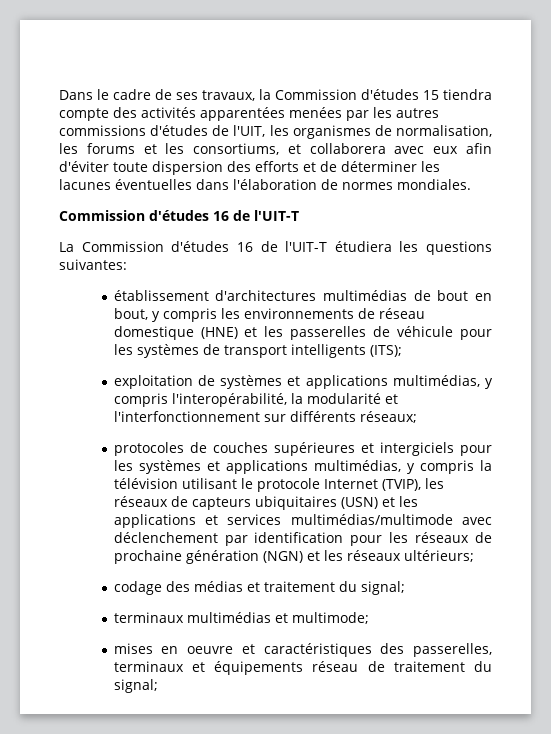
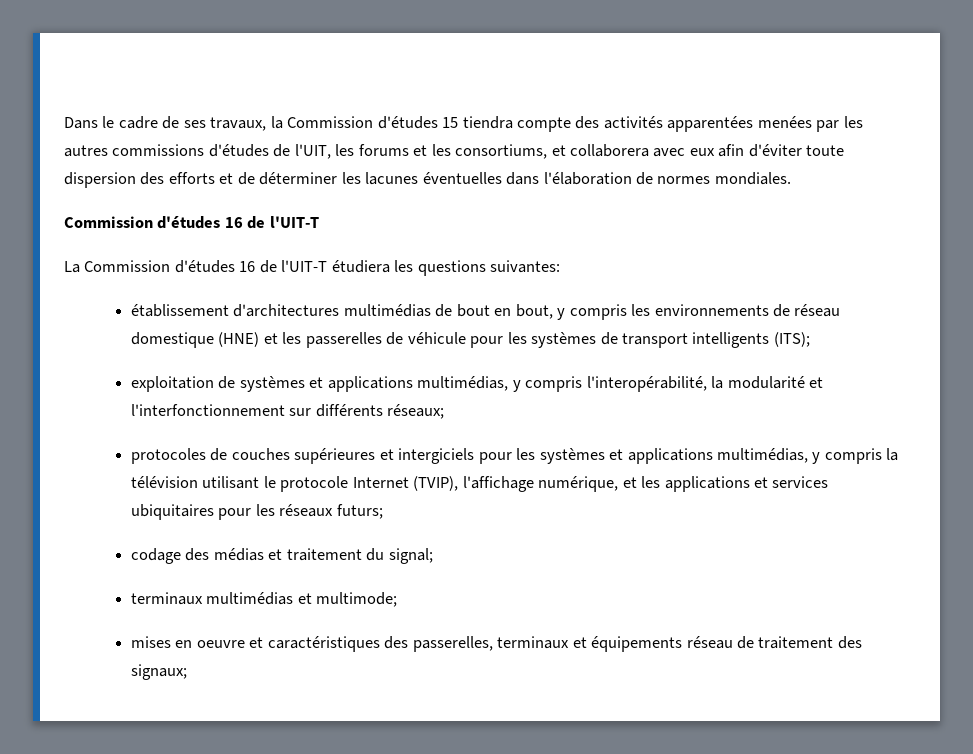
- Dans le cadre de ses travaux, la Commission d'études 15 tiendra compte des activités apparentées menées par les autres commissions d'études de l'UIT, les organismes de normalisation, les forums et les consortiums, et collaborera avec eux afin d'éviter toute dispersion des efforts et de déterminer les lacunes éventuelles dans l'élaboration de normes mondiales.
+ Dans le cadre de ses travaux, la Commission d'études 15 tiendra compte des activités apparentées menées par les autres commissions d'études de l'UIT, les forums et les consortiums, et collaborera avec eux afin d'éviter toute dispersion des efforts et de déterminer les lacunes éventuelles dans l'élaboration de normes mondiales.
- protocoles de couches supérieures et intergiciels pour les systèmes et applications multimédias, y compris la télévision utilisant le protocole Internet (TVIP), les réseaux de capteurs ubiquitaires (USN) et les applications et services multimédias/multimode avec déclenchement par identification pour les réseaux de prochaine génération (NGN) et les réseaux ultérieurs;
+ protocoles de couches supérieures et intergiciels pour les systèmes et applications multimédias, y compris la télévision utilisant le protocole Internet (TVIP), l'affichage numérique, et les applications et services ubiquitaires pour les réseaux futurs;
- mises en oeuvre et caractéristiques des passerelles, terminaux et équipements réseau de traitement du signal;
+ mises en oeuvre et caractéristiques des passerelles, terminaux et équipements réseau de traitement des signaux;

